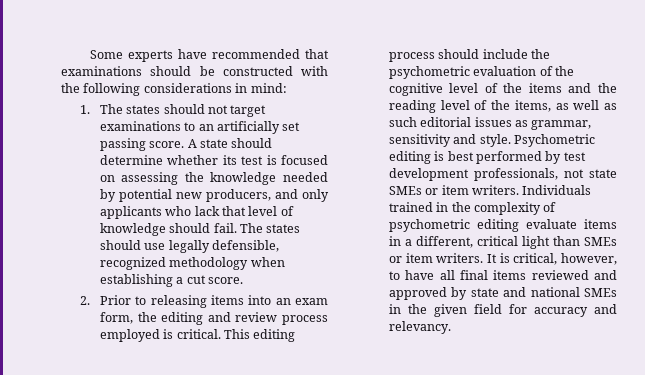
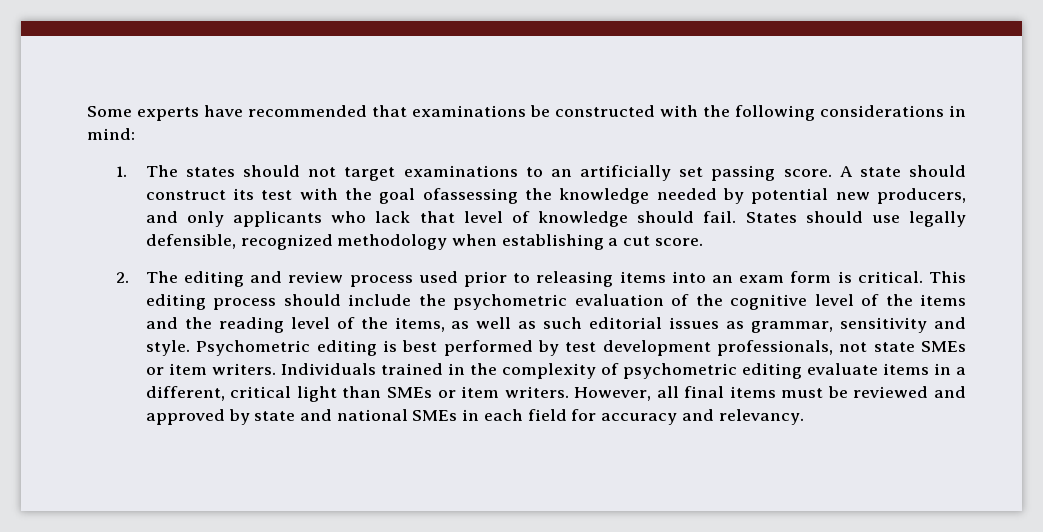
- Some experts have recommended that examinations should be constructed with the following considerations in mind:
+ Some experts have recommended that examinations be constructed with the following considerations in mind:
- A state should determine whether its test is focused on assessing the knowledge needed by potential new producers, and only applicants who lack that level of knowledge should fail.
+ A state should construct its test with the goal ofassessing the knowledge needed by potential new producers, and only applicants who lack that level of knowledge should fail.
- The states should use legally defensible, recognized methodology when establishing a cut score.
+ States should use legally defensible, recognized methodology when establishing a cut score.
- 2. Prior to releasing items into an exam form, the editing and review process employed is critical.
+ 2. The editing and review process used prior to releasing items into an exam form is critical.
- It is critical, however, to have all final items reviewed and approved by state and national SMEs in the given field for accuracy and relevancy.
+ However, all final items must be reviewed and approved by state and national SMEs in each field for accuracy and relevancy.

